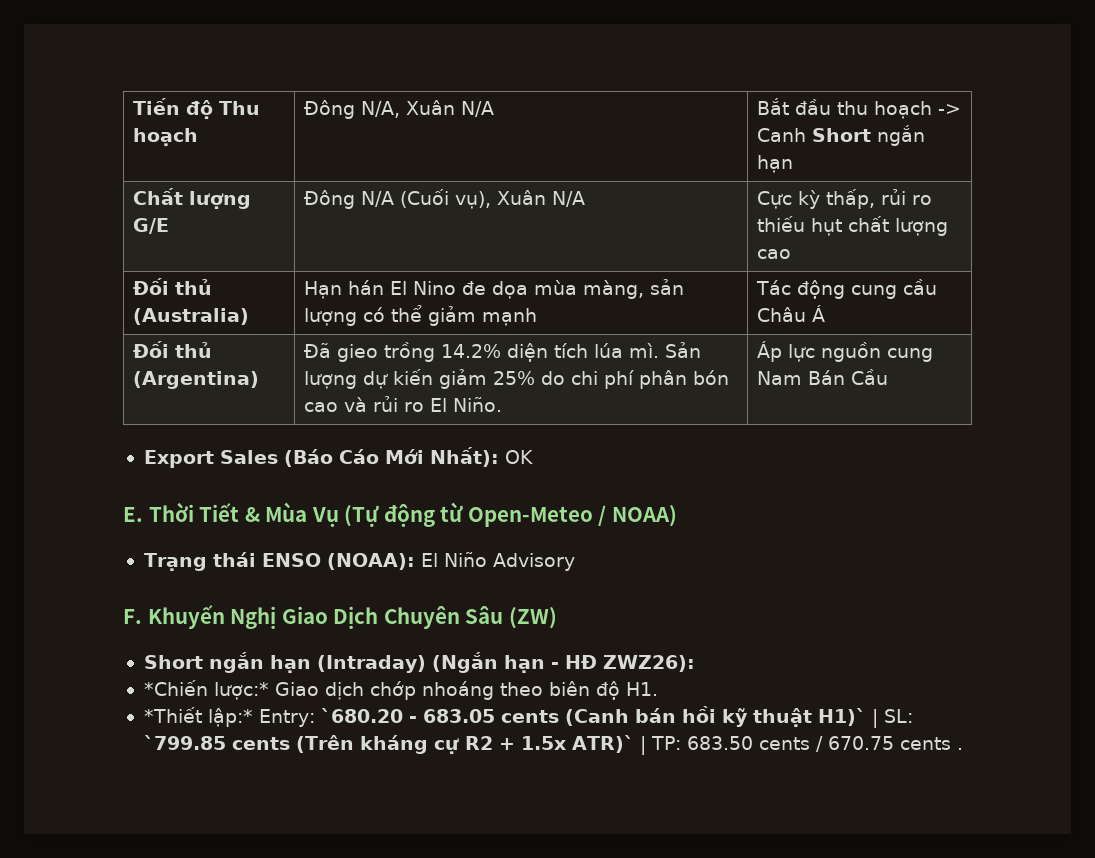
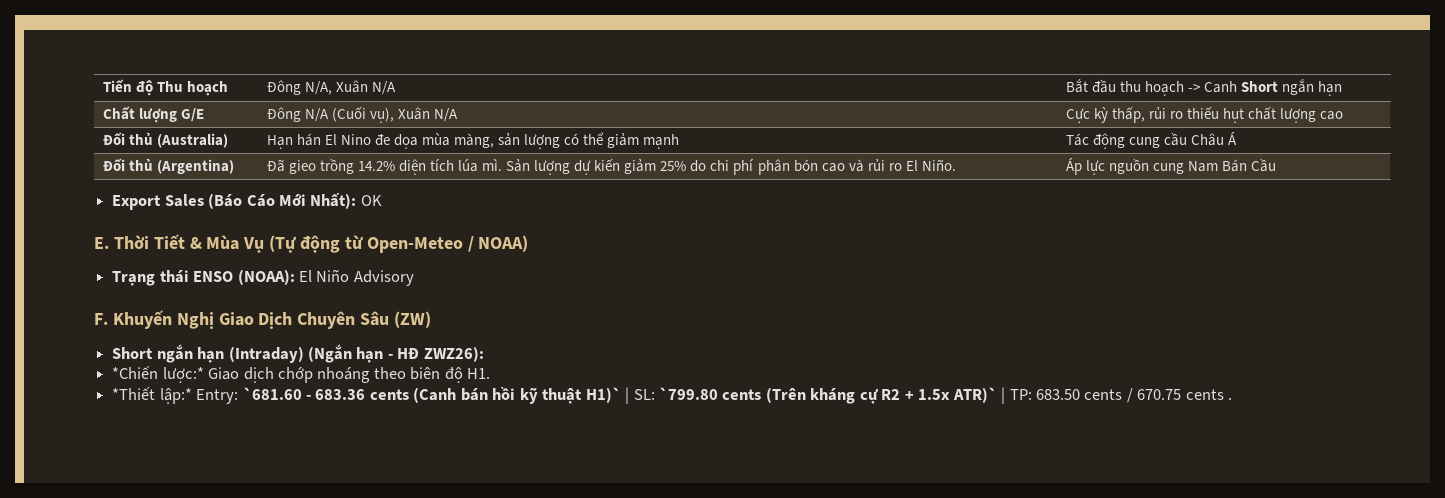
- *Thiết lập:* Entry: `680.20 - 683.05 cents (Canh bán hồi kỹ thuật H1)` | SL: `799.85 cents (Trên kháng cự R2 + 1.5x ATR)` | TP: 683.50 cents / 670.75 cents .
+ *Thiết lập:* Entry: `681.60 - 683.36 cents (Canh bán hồi kỹ thuật H1)` | SL: `799.80 cents (Trên kháng cự R2 + 1.5x ATR)` | TP: 683.50 cents / 670.75 cents .

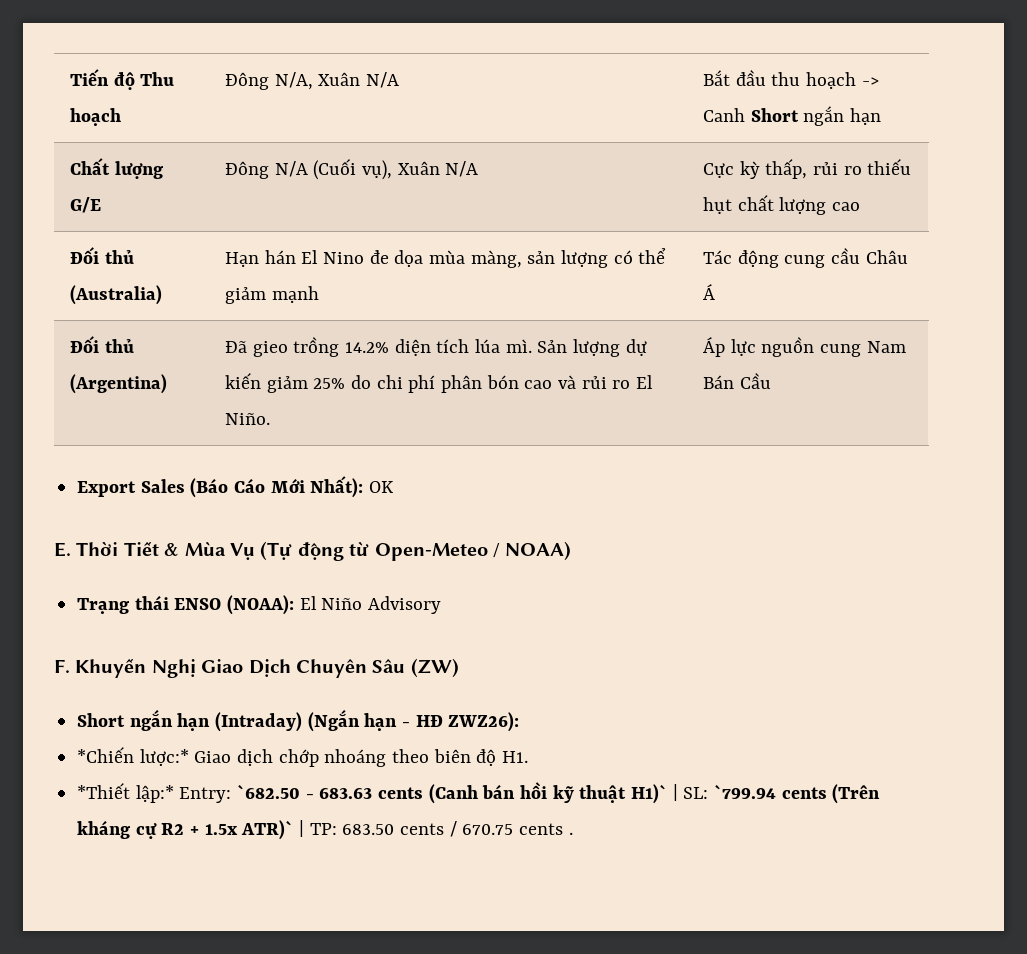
- *Thiết lập:* Entry: `681.60 - 683.36 cents (Canh bán hồi kỹ thuật H1)` | SL: `799.80 cents (Trên kháng cự R2 + 1.5x ATR)` | TP: 683.50 cents / 670.75 cents .
+ *Thiết lập:* Entry: `682.50 - 683.63 cents (Canh bán hồi kỹ thuật H1)` | SL: `799.94 cents (Trên kháng cự R2 + 1.5x ATR)` | TP: 683.50 cents / 670.75 cents .

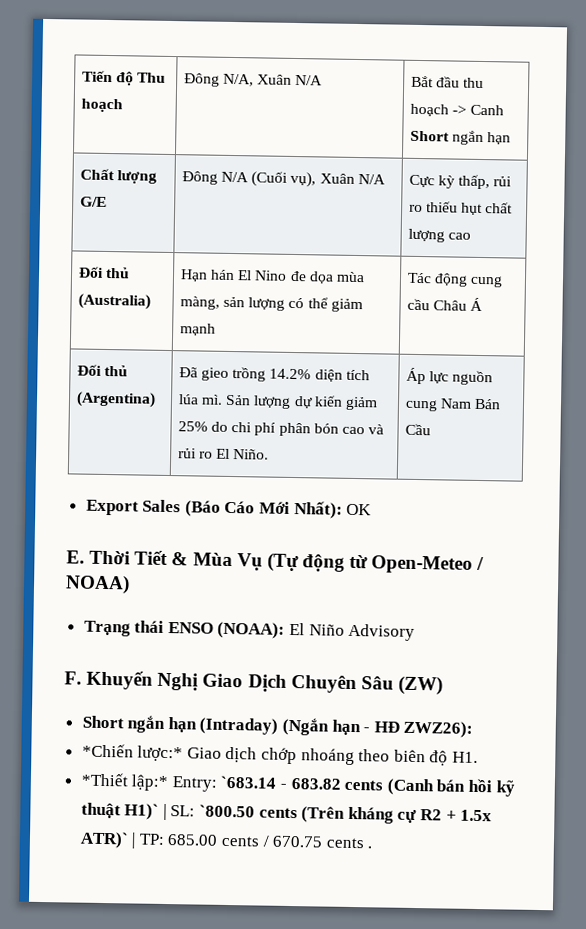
- *Thiết lập:* Entry: `682.50 - 683.63 cents (Canh bán hồi kỹ thuật H1)` | SL: `799.94 cents (Trên kháng cự R2 + 1.5x ATR)` | TP: 683.50 cents / 670.75 cents .
+ *Thiết lập:* Entry: `683.14 - 683.82 cents (Canh bán hồi kỹ thuật H1)` | SL: `800.50 cents (Trên kháng cự R2 + 1.5x ATR)` | TP: 685.00 cents / 670.75 cents .

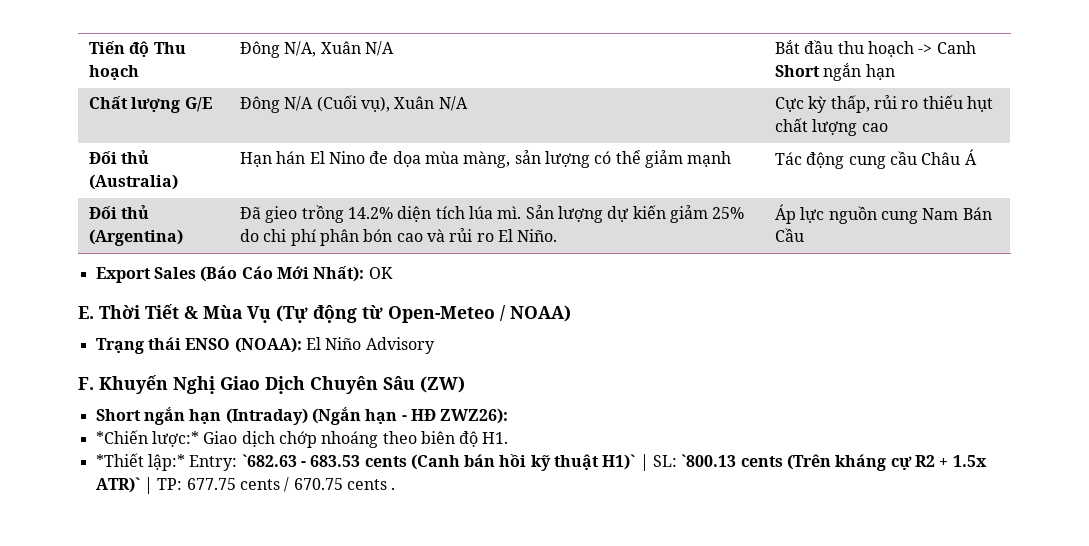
- *Thiết lập:* Entry: `683.14 - 683.82 cents (Canh bán hồi kỹ thuật H1)` | SL: `800.50 cents (Trên kháng cự R2 + 1.5x ATR)` | TP: 685.00 cents / 670.75 cents .
+ *Thiết lập:* Entry: `682.63 - 683.53 cents (Canh bán hồi kỹ thuật H1)` | SL: `800.13 cents (Trên kháng cự R2 + 1.5x ATR)` | TP: 677.75 cents / 670.75 cents .

